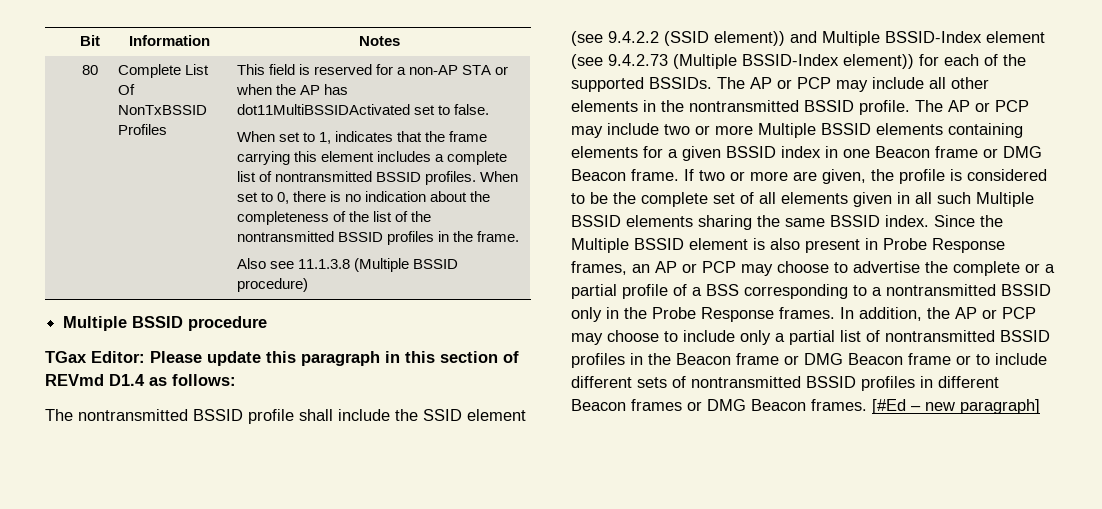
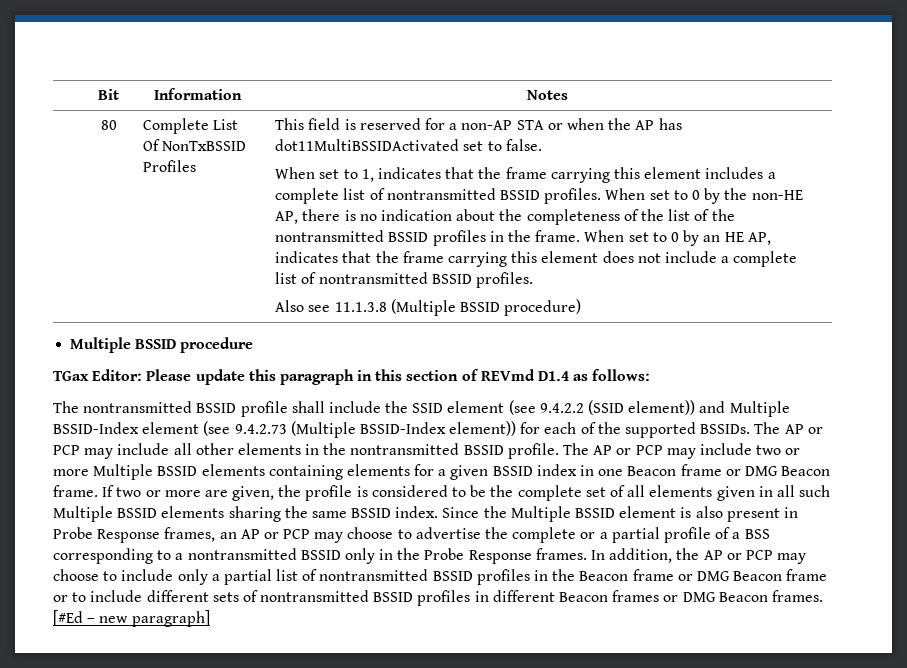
- When set to 0, there is no indication about the completeness of the list of the nontransmitted BSSID profiles in the frame.
+ When set to 0 by the non-HE AP, there is no indication about the completeness of the list of the nontransmitted BSSID profiles in the frame. When set to 0 by an HE AP, indicates that the frame carrying this element does not include a complete list of nontransmitted BSSID profiles.

